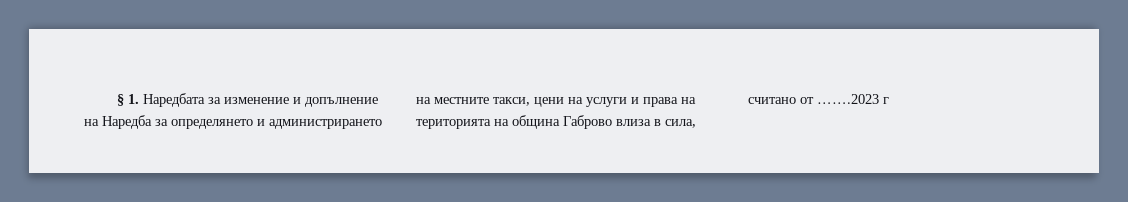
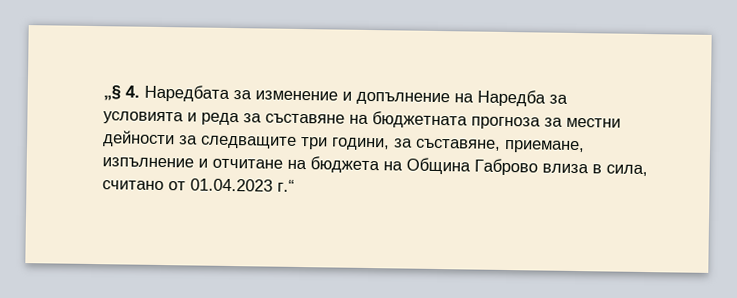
- § 1. Наредбата за изменение и допълнение на Наредба за определянето и администрирането на местните такси, цени на услуги и права на територията на община Габрово влиза в сила, считано от …….2023 г
+ „§ 4. Наредбата за изменение и допълнение на Наредба за условията и реда за съставяне на бюджетната прогноза за местни дейности за следващите три години, за съставяне, приемане, изпълнение и отчитане на бюджета на Община Габрово влиза в сила, считано от 01.04.2023 г.“

